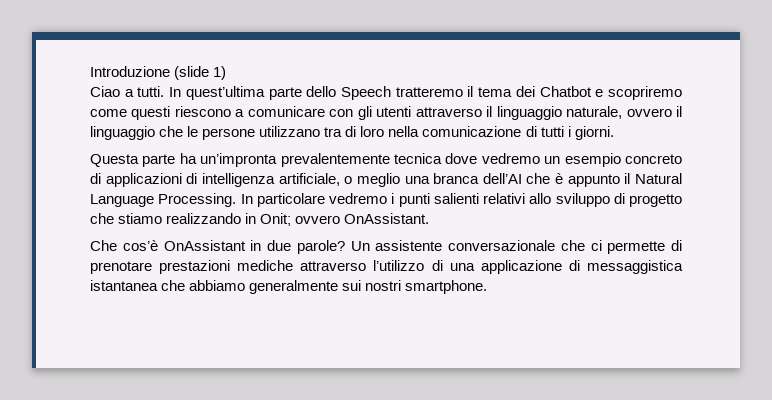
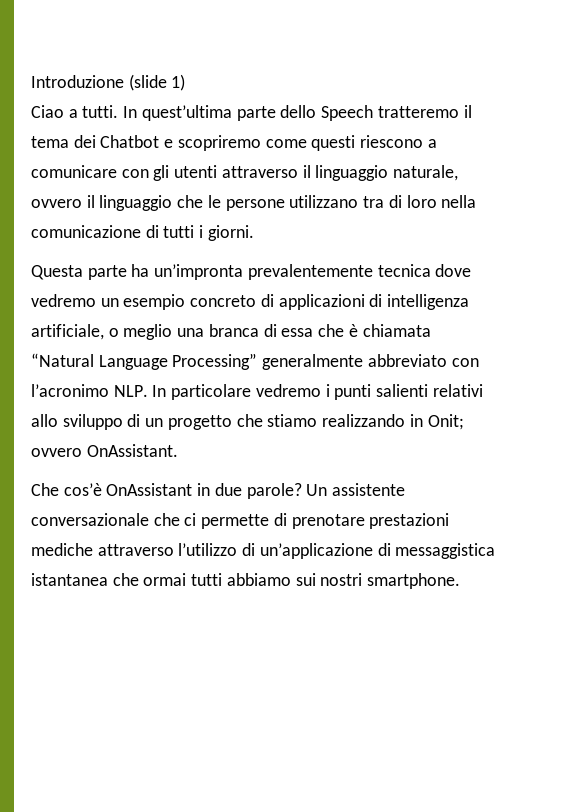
- Questa parte ha un’impronta prevalentemente tecnica dove vedremo un esempio concreto di applicazioni di intelligenza artificiale, o meglio una branca dell’AI che è appunto il Natural Language Processing. In particolare vedremo i punti salienti relativi allo sviluppo di progetto che stiamo realizzando in Onit; ovvero OnAssistant.
+ Questa parte ha un’impronta prevalentemente tecnica dove vedremo un esempio concreto di applicazioni di intelligenza artificiale, o meglio una branca di essa che è chiamata “Natural Language Processing” generalmente abbreviato con l’acronimo NLP. In particolare vedremo i punti salienti relativi allo sviluppo di un progetto che stiamo realizzando in Onit; ovvero OnAssistant.
- Un assistente conversazionale che ci permette di prenotare prestazioni mediche attraverso l’utilizzo di una applicazione di messaggistica istantanea che abbiamo generalmente sui nostri smartphone.
+ Un assistente conversazionale che ci permette di prenotare prestazioni mediche attraverso l’utilizzo di un’applicazione di messaggistica istantanea che ormai tutti abbiamo sui nostri smartphone.

